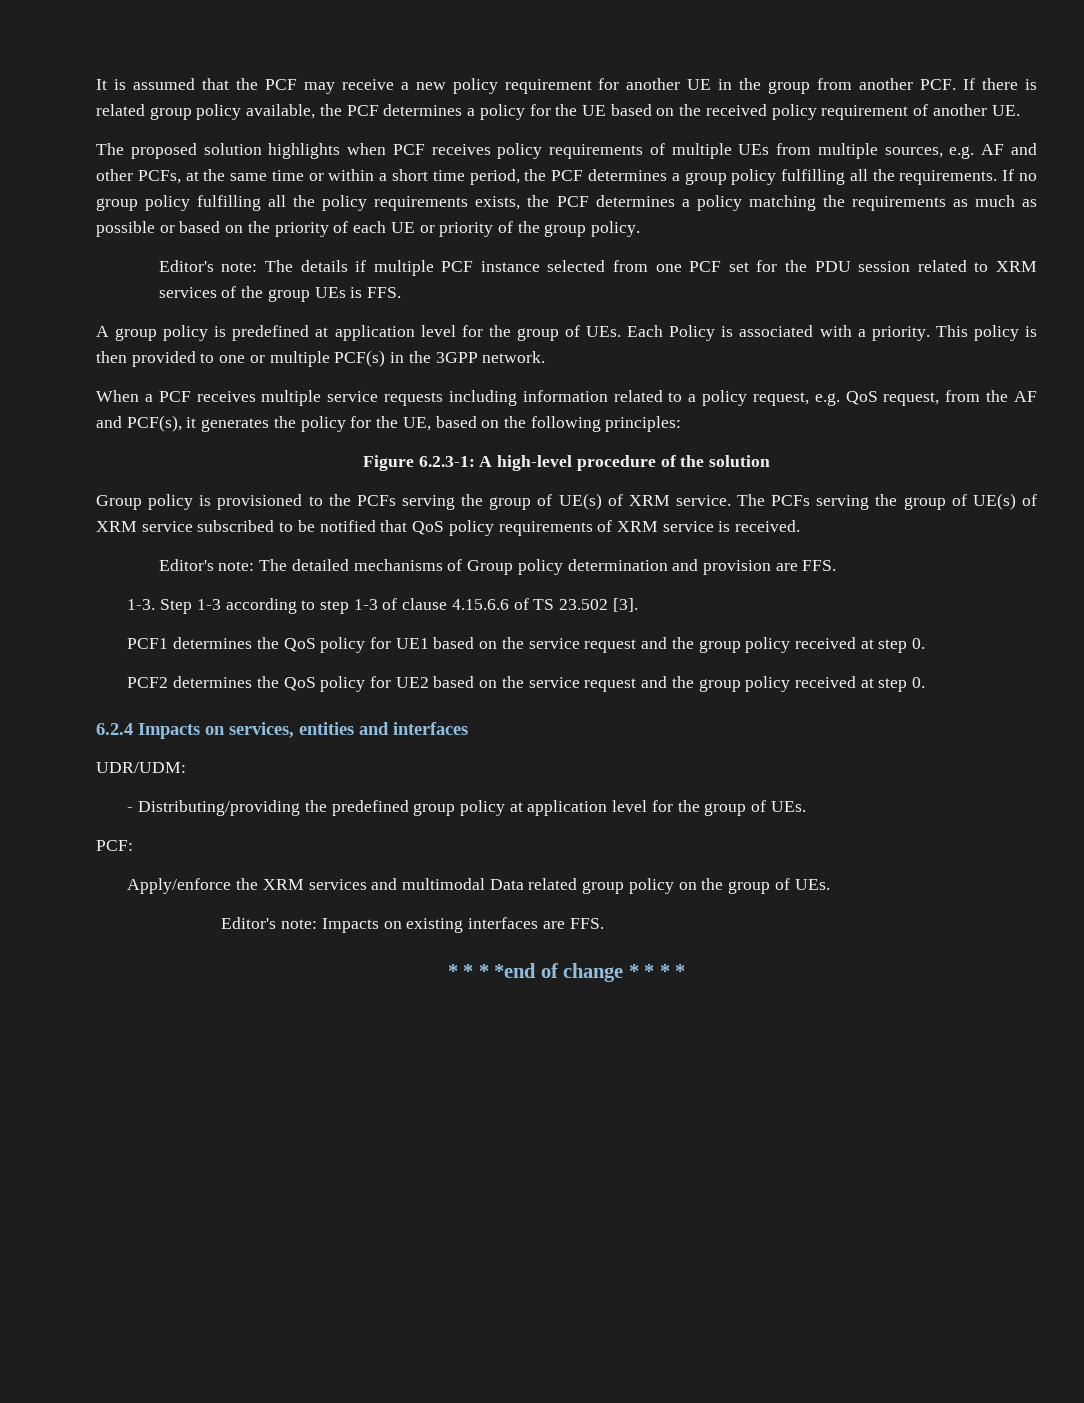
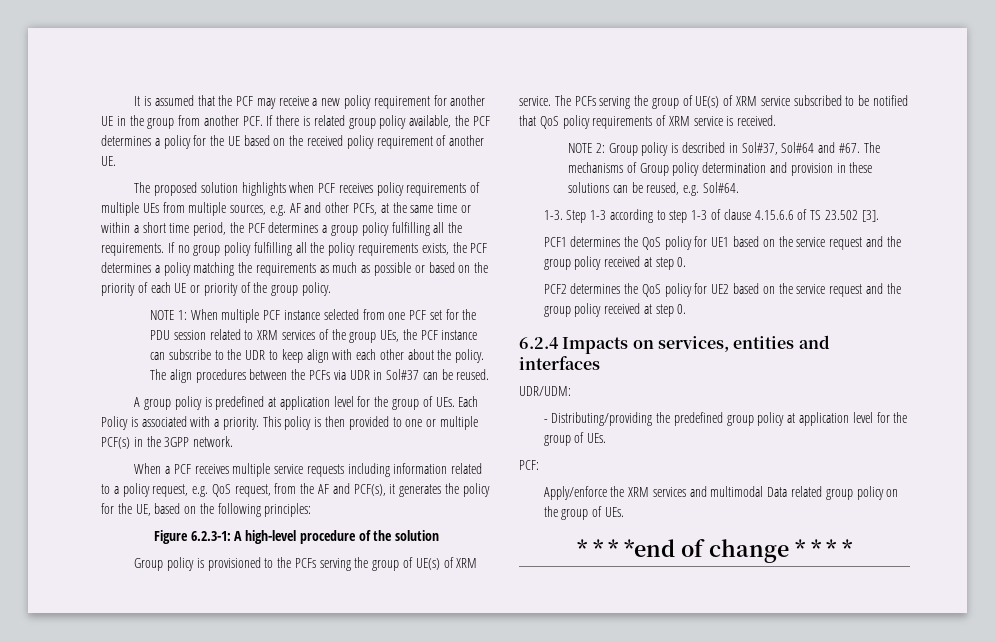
- Editor's note: The details if multiple PCF instance selected from one PCF set for the PDU session related to XRM services of the group UEs is FFS.
+ NOTE 1: When multiple PCF instance selected from one PCF set for the PDU session related to XRM services of the group UEs, the PCF instance can subscribe to the UDR to keep align with each other about the policy. The align procedures between the PCFs via UDR in Sol#37 can be reused.
- Editor's note: The detailed mechanisms of Group policy determination and provision are FFS.
+ NOTE 2: Group policy is described in Sol#37, Sol#64 and #67. The mechanisms of Group policy determination and provision in these solutions can be reused, e.g. Sol#64.
- Editor's note: Impacts on existing interfaces are FFS.

